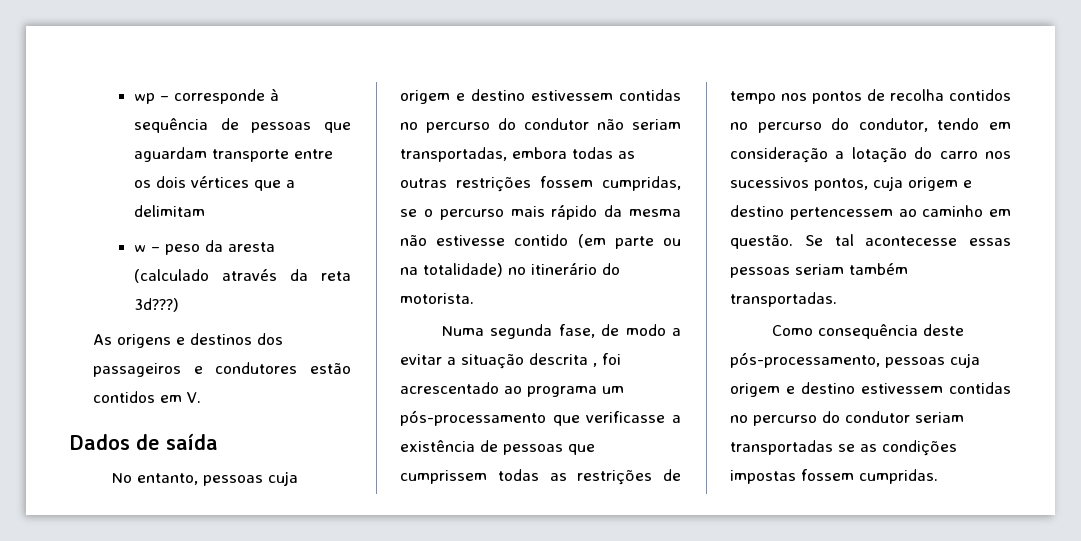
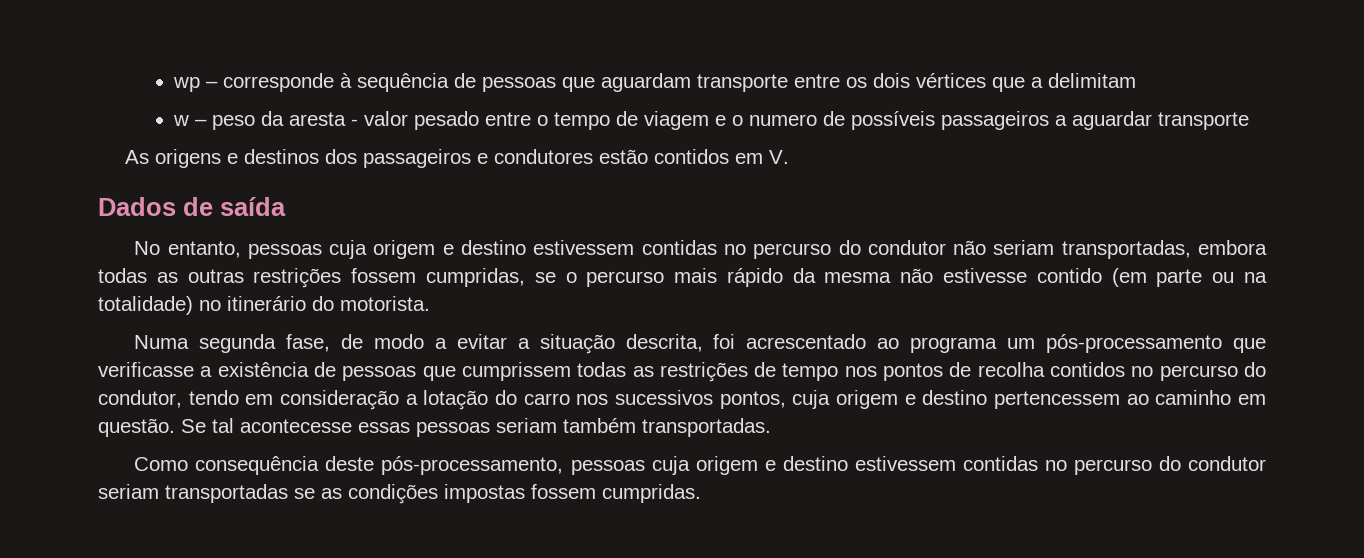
- w – peso da aresta (calculado através da reta 3d???)
+ w – peso da aresta - valor pesado entre o tempo de viagem e o numero de possíveis passageiros a aguardar transporte
- Numa segunda fase, de modo a evitar a situação descrita , foi acrescentado ao programa um pós-processamento que verificasse a existência de pessoas que cumprissem todas as restrições de tempo nos pontos de recolha contidos no percurso do condutor, tendo em consideração a lotação do carro nos sucessivos pontos, cuja origem e destino pertencessem ao caminho em questão.
+ Numa segunda fase, de modo a evitar a situação descrita, foi acrescentado ao programa um pós-processamento que verificasse a existência de pessoas que cumprissem todas as restrições de tempo nos pontos de recolha contidos no percurso do condutor, tendo em consideração a lotação do carro nos sucessivos pontos, cuja origem e destino pertencessem ao caminho em questão.

